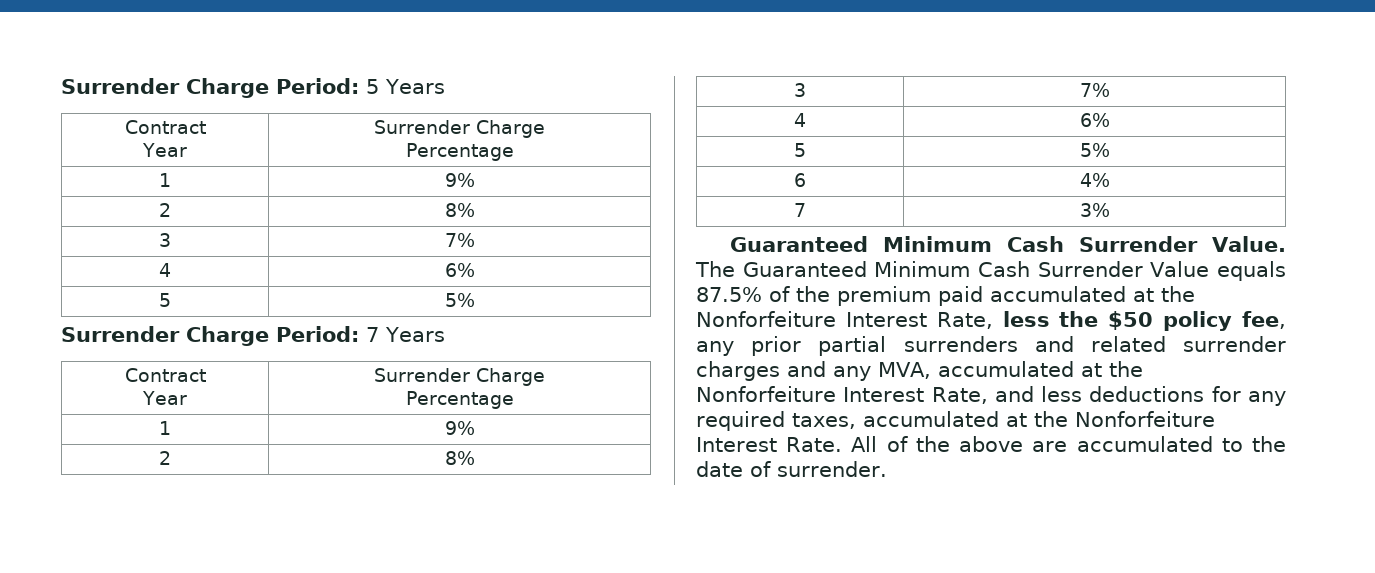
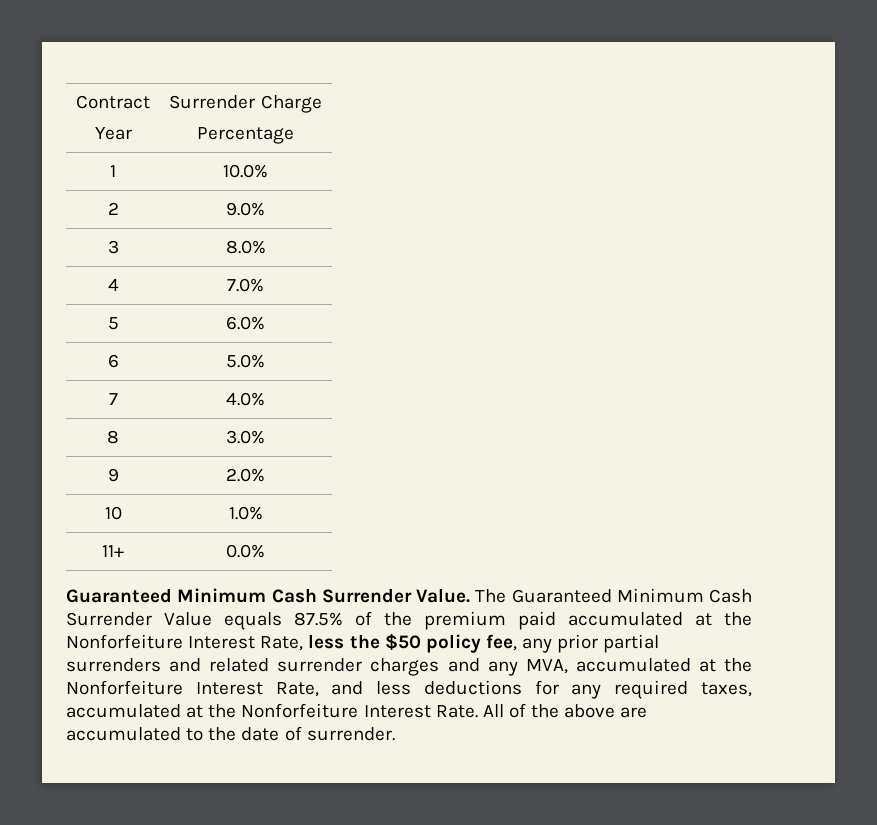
- Surrender Charge Period: 5 Years
  Contract
  Year | Surrender Charge
  Percentage
- 1 | 9%
- 2 | 8%
- 3 | 7%
- 4 | 6%
- 5 | 5%
- Surrender Charge Period: 7 Years
- Contract
- Year | Surrender Charge
- Percentage
- 1 | 9%
- 2 | 8%
- 3 | 7%
- 4 | 6%
- 5 | 5%
+ 1 | 10.0%
+ 2 | 9.0%
+ 3 | 8.0%
+ 4 | 7.0%
+ 5 | 6.0%
- 6 | 4%
+ 6 | 5.0%
- 7 | 3%
+ 7 | 4.0%
+ 8 | 3.0%
+ 9 | 2.0%
+ 10 | 1.0%
+ 11+ | 0.0%

